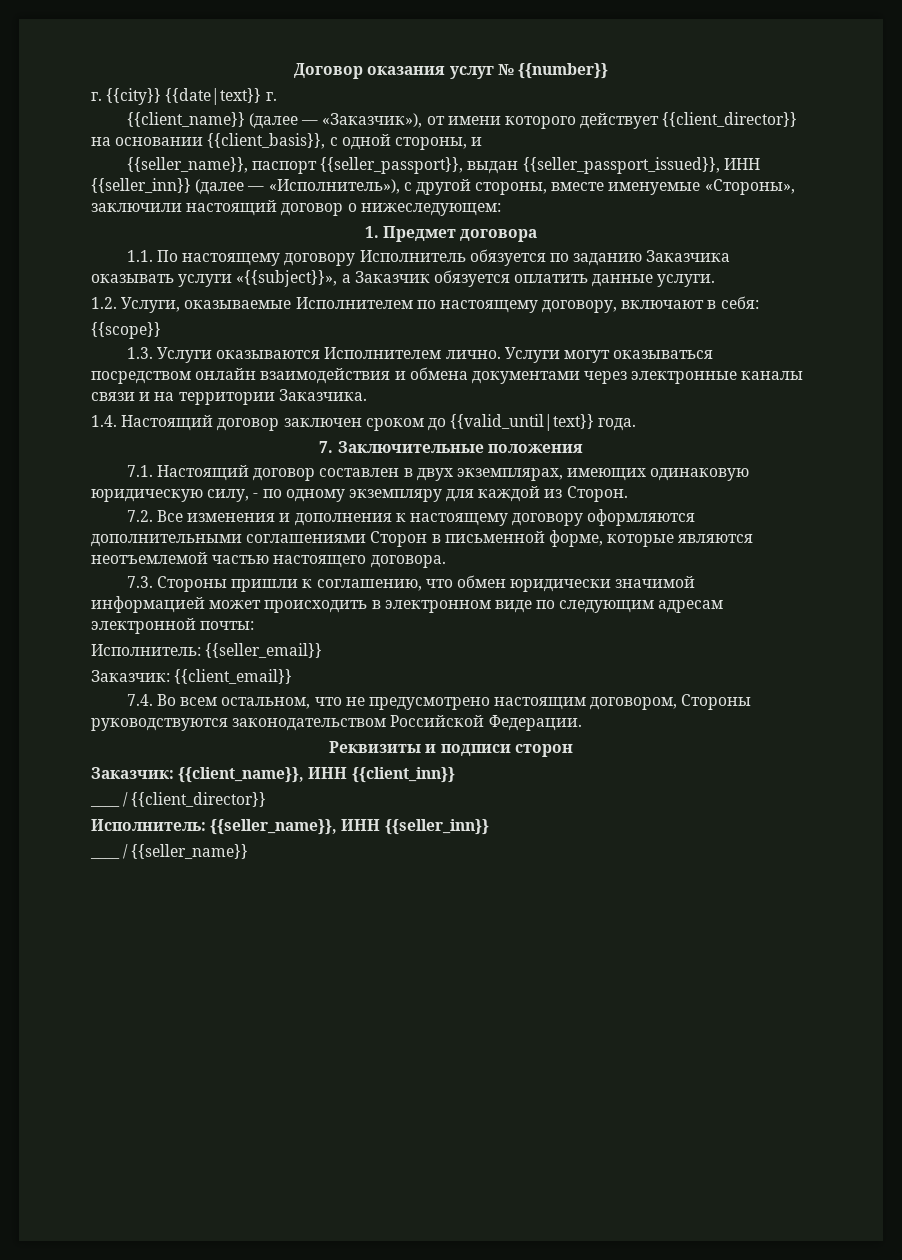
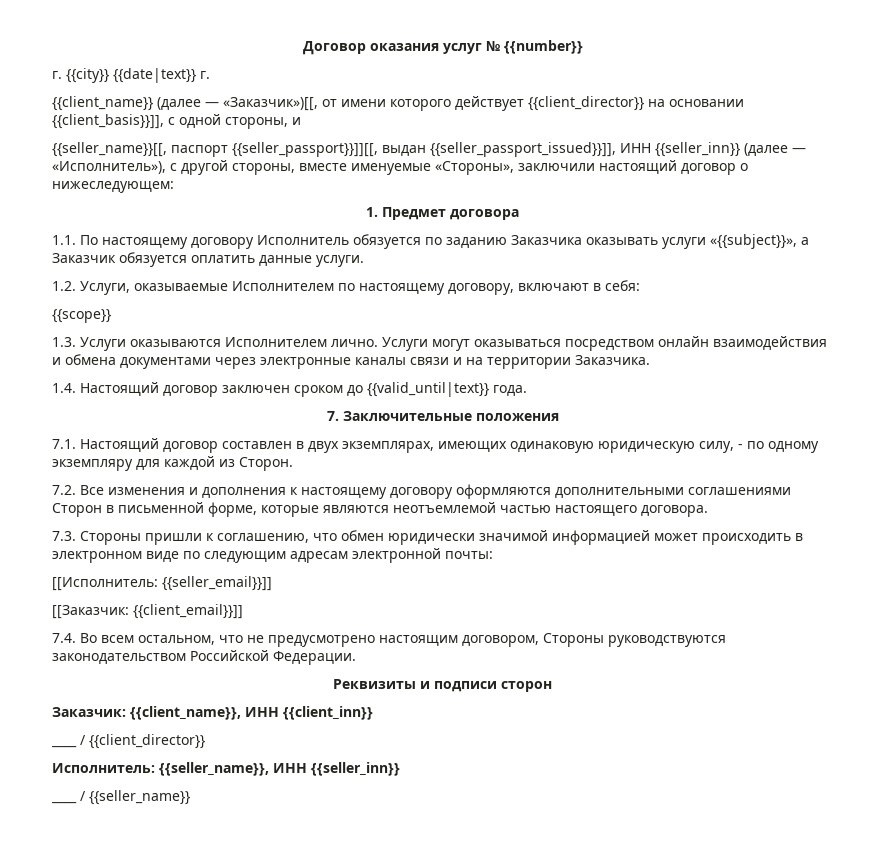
- {{client_name}} (далее — «Заказчик»), от имени которого действует {{client_director}} на основании {{client_basis}}, с одной стороны, и
+ {{client_name}} (далее — «Заказчик»)[[, от имени которого действует {{client_director}} на основании {{client_basis}}]], с одной стороны, и
- {{seller_name}}, паспорт {{seller_passport}}, выдан {{seller_passport_issued}}, ИНН {{seller_inn}} (далее — «Исполнитель»), с другой стороны, вместе именуемые «Стороны», заключили настоящий договор о нижеследующем:
+ {{seller_name}}[[, паспорт {{seller_passport}}]][[, выдан {{seller_passport_issued}}]], ИНН {{seller_inn}} (далее — «Исполнитель»), с другой стороны, вместе именуемые «Стороны», заключили настоящий договор о нижеследующем:
- Исполнитель: {{seller_email}}
- Заказчик: {{client_email}}
+ [[Исполнитель: {{seller_email}}]]
+ [[Заказчик: {{client_email}}]]

